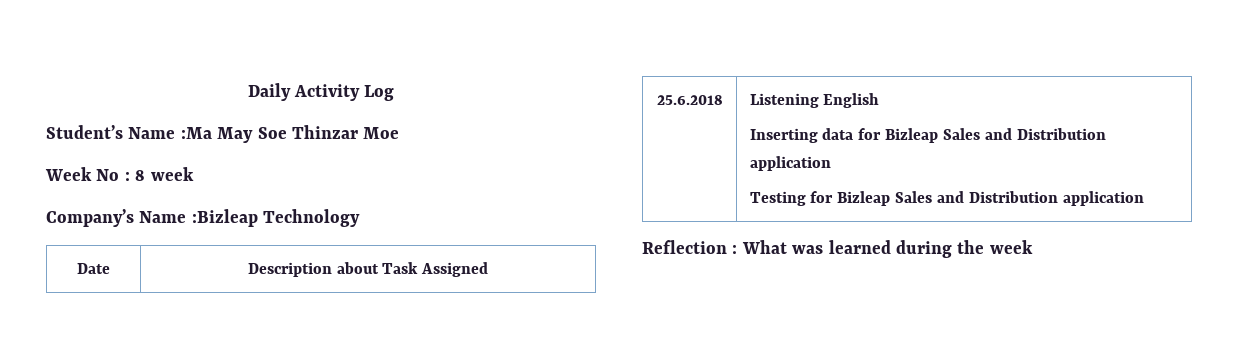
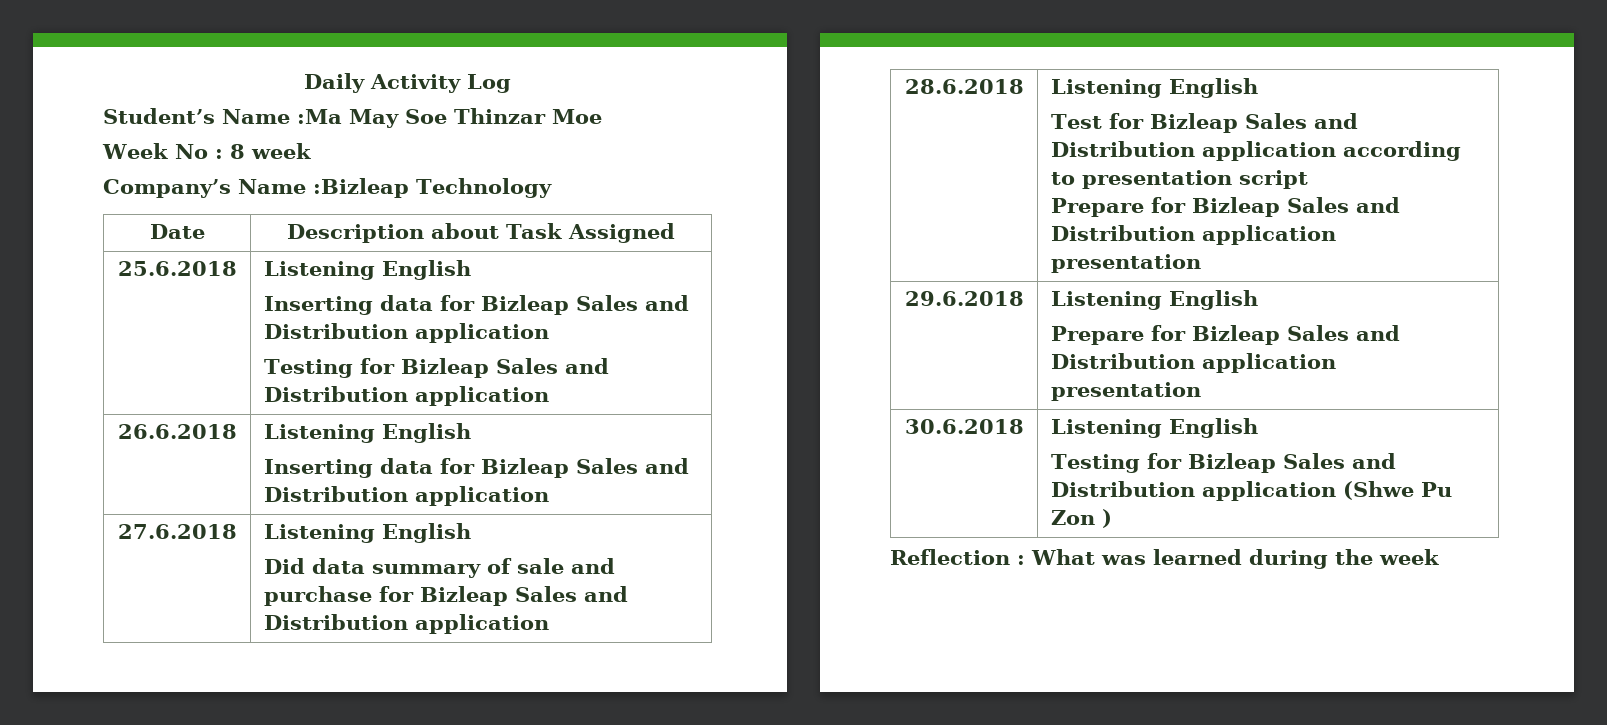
+ 26.6.2018 | Listening English
+ Inserting data for Bizleap Sales and Distribution application
+ 27.6.2018 | Listening English
+ Did data summary of sale and purchase for Bizleap Sales and Distribution application
+ 28.6.2018 | Listening English
+ Test for Bizleap Sales and Distribution application according to presentation script
+ Prepare for Bizleap Sales and Distribution application presentation
+ 29.6.2018 | Listening English
+ Prepare for Bizleap Sales and Distribution application presentation
+ 30.6.2018 | Listening English
+ Testing for Bizleap Sales and Distribution application (Shwe Pu Zon )

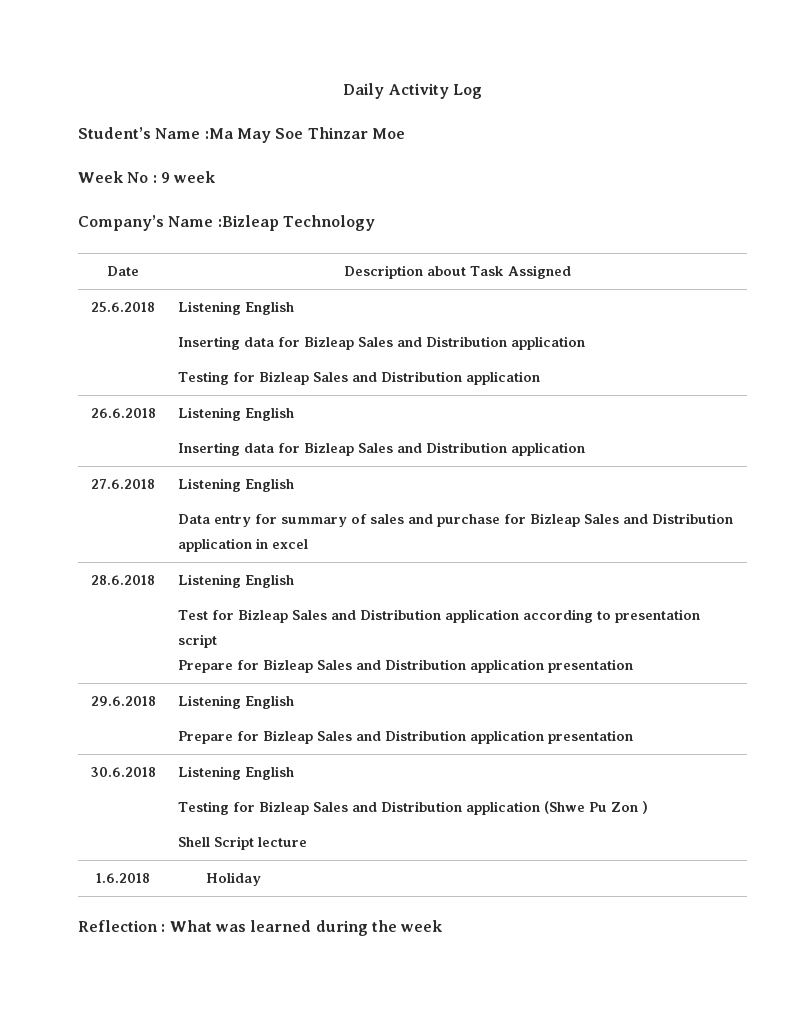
- Week No : 8 week
+ Week No : 9 week
  27.6.2018 | Listening English
- Did data summary of sale and purchase for Bizleap Sales and Distribution application
+ Data entry for summary of sales and purchase for Bizleap Sales and Distribution application in excel
  30.6.2018 | Listening English
  Testing for Bizleap Sales and Distribution application (Shwe Pu Zon )
+ Shell Script lecture
+ 1.6.2018 | Holiday

